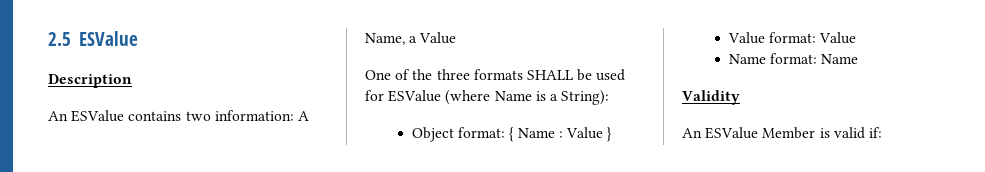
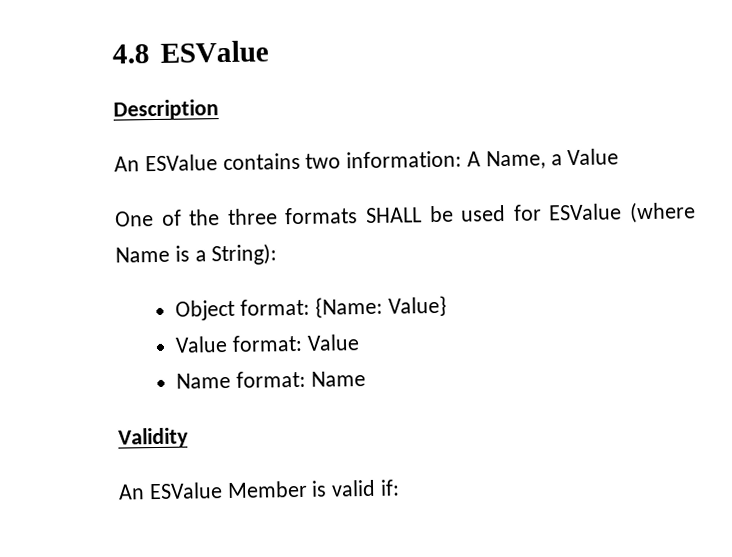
- 2.5 ESValue
+ 4.8 ESValue
- Object format: { Name : Value }
+ Object format: {Name: Value}

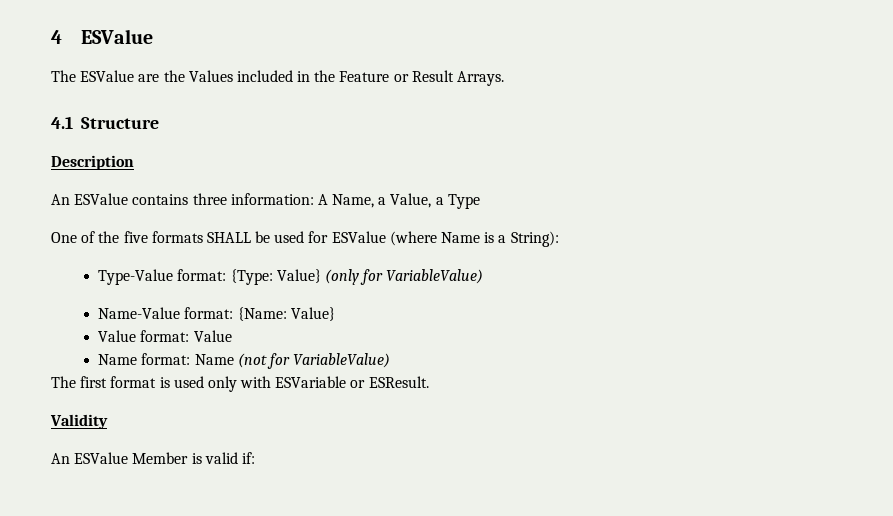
- 4.8 ESValue
+ 4 ESValue
+ The ESValue are the Values included in the Feature or Result Arrays.
+ 4.1 Structure
- An ESValue contains two information: A Name, a Value
+ An ESValue contains three information: A Name, a Value, a Type
- One of the three formats SHALL be used for ESValue (where Name is a String):
+ One of the five formats SHALL be used for ESValue (where Name is a String):
- Object format: {Name: Value}
+ Type-Value format: {Type: Value} (only for VariableValue)
+ Name-Value format: {Name: Value}
- Name format: Name
+ Name format: Name (not for VariableValue)
+ The first format is used only with ESVariable or ESResult.

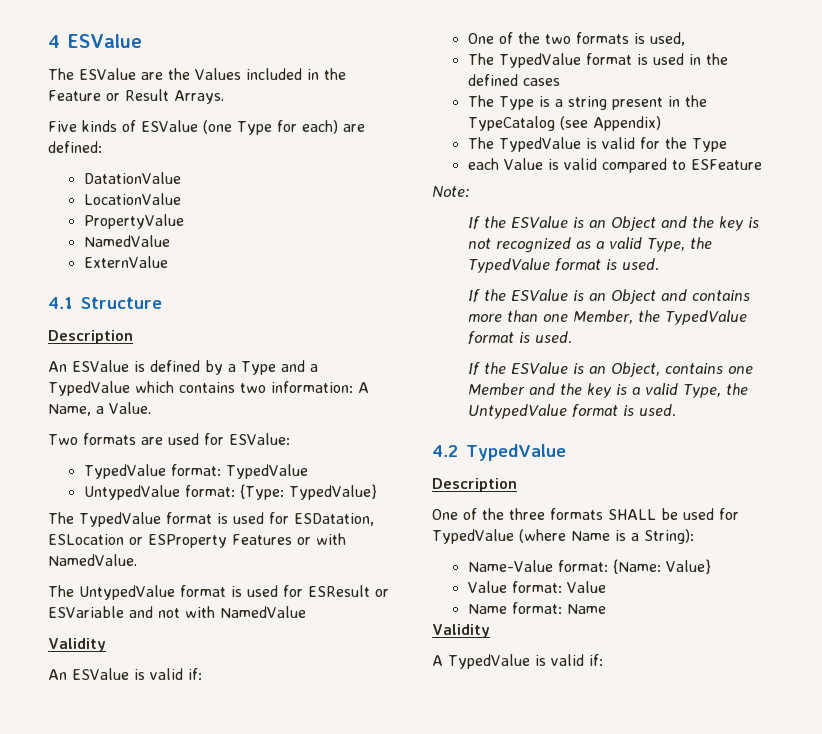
+ Five kinds of ESValue (one Type for each) are defined:
+ DatationValue
+ LocationValue
+ PropertyValue
+ NamedValue
+ ExternValue
- An ESValue contains three information: A Name, a Value, a Type
- One of the five formats SHALL be used for ESValue (where Name is a String):
+ An ESValue is defined by a Type and a TypedValue which contains two information: A Name, a Value.
+ Two formats are used for ESValue:
+ TypedValue format: TypedValue
+ UntypedValue format: {Type: TypedValue}
+ The TypedValue format is used for ESDatation, ESLocation or ESProperty Features or with NamedValue.
+ The UntypedValue format is used for ESResult or ESVariable and not with NamedValue
+ Validity
+ An ESValue is valid if:
+ One of the two formats is used,
+ The TypedValue format is used in the defined cases
+ The Type is a string present in the TypeCatalog (see Appendix)
+ The TypedValue is valid for the Type
+ each Value is valid compared to ESFeature
+ Note:
+ If the ESValue is an Object and the key is not recognized as a valid Type, the TypedValue format is used.
+ If the ESValue is an Object and contains more than one Member, the TypedValue format is used.
+ If the ESValue is an Object, contains one Member and the key is a valid Type, the UntypedValue format is used.
+ 4.2 TypedValue
+ Description
+ One of the three formats SHALL be used for TypedValue (where Name is a String):
- Type-Value format: {Type: Value} (only for VariableValue)
- Name format: Name (not for VariableValue)
- The first format is used only with ESVariable or ESResult.
+ Name format: Name
  Validity
- An ESValue Member is valid if:
+ A TypedValue is valid if:

